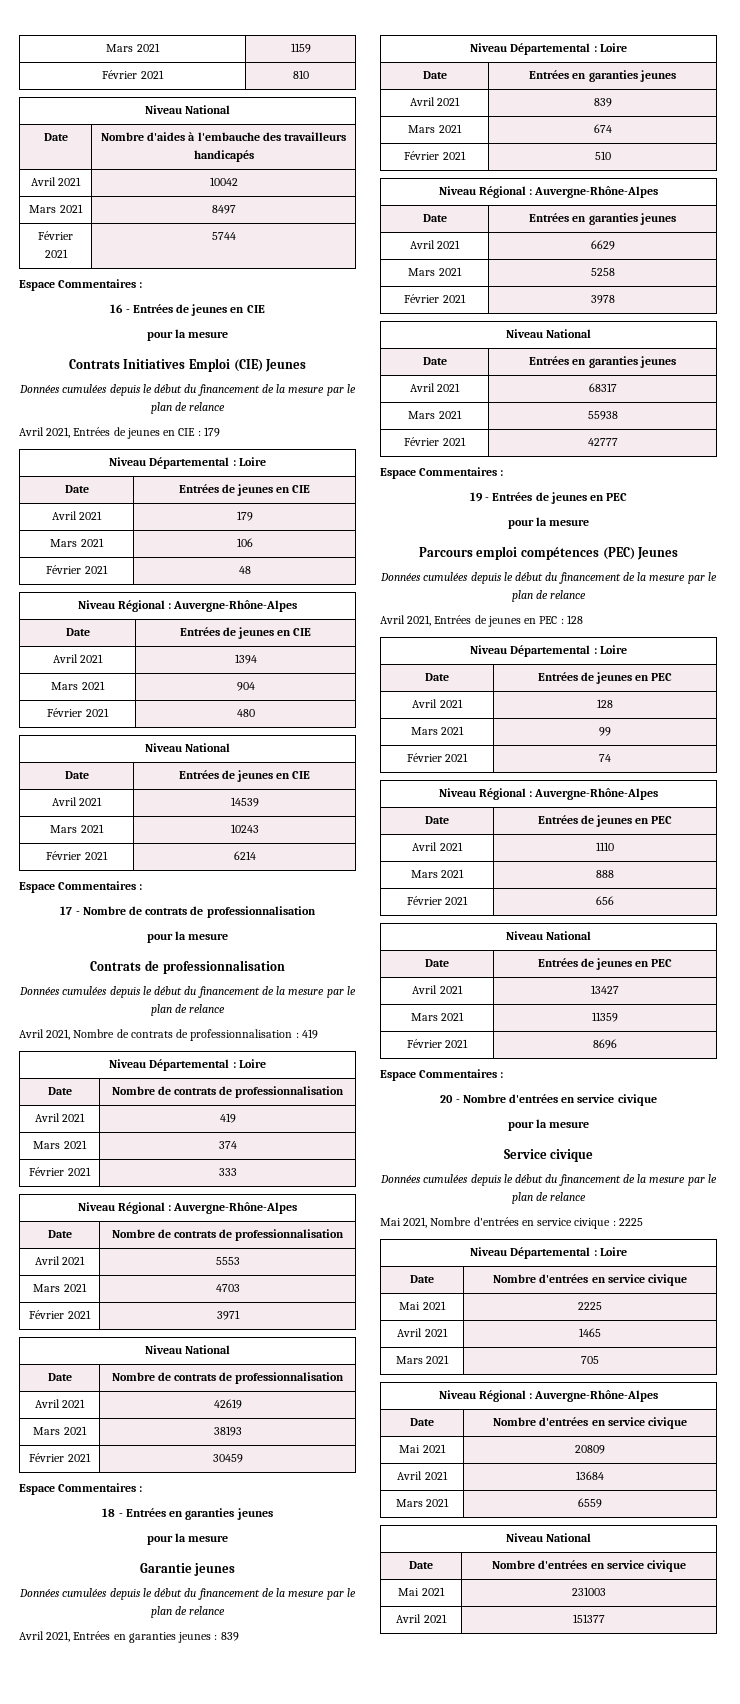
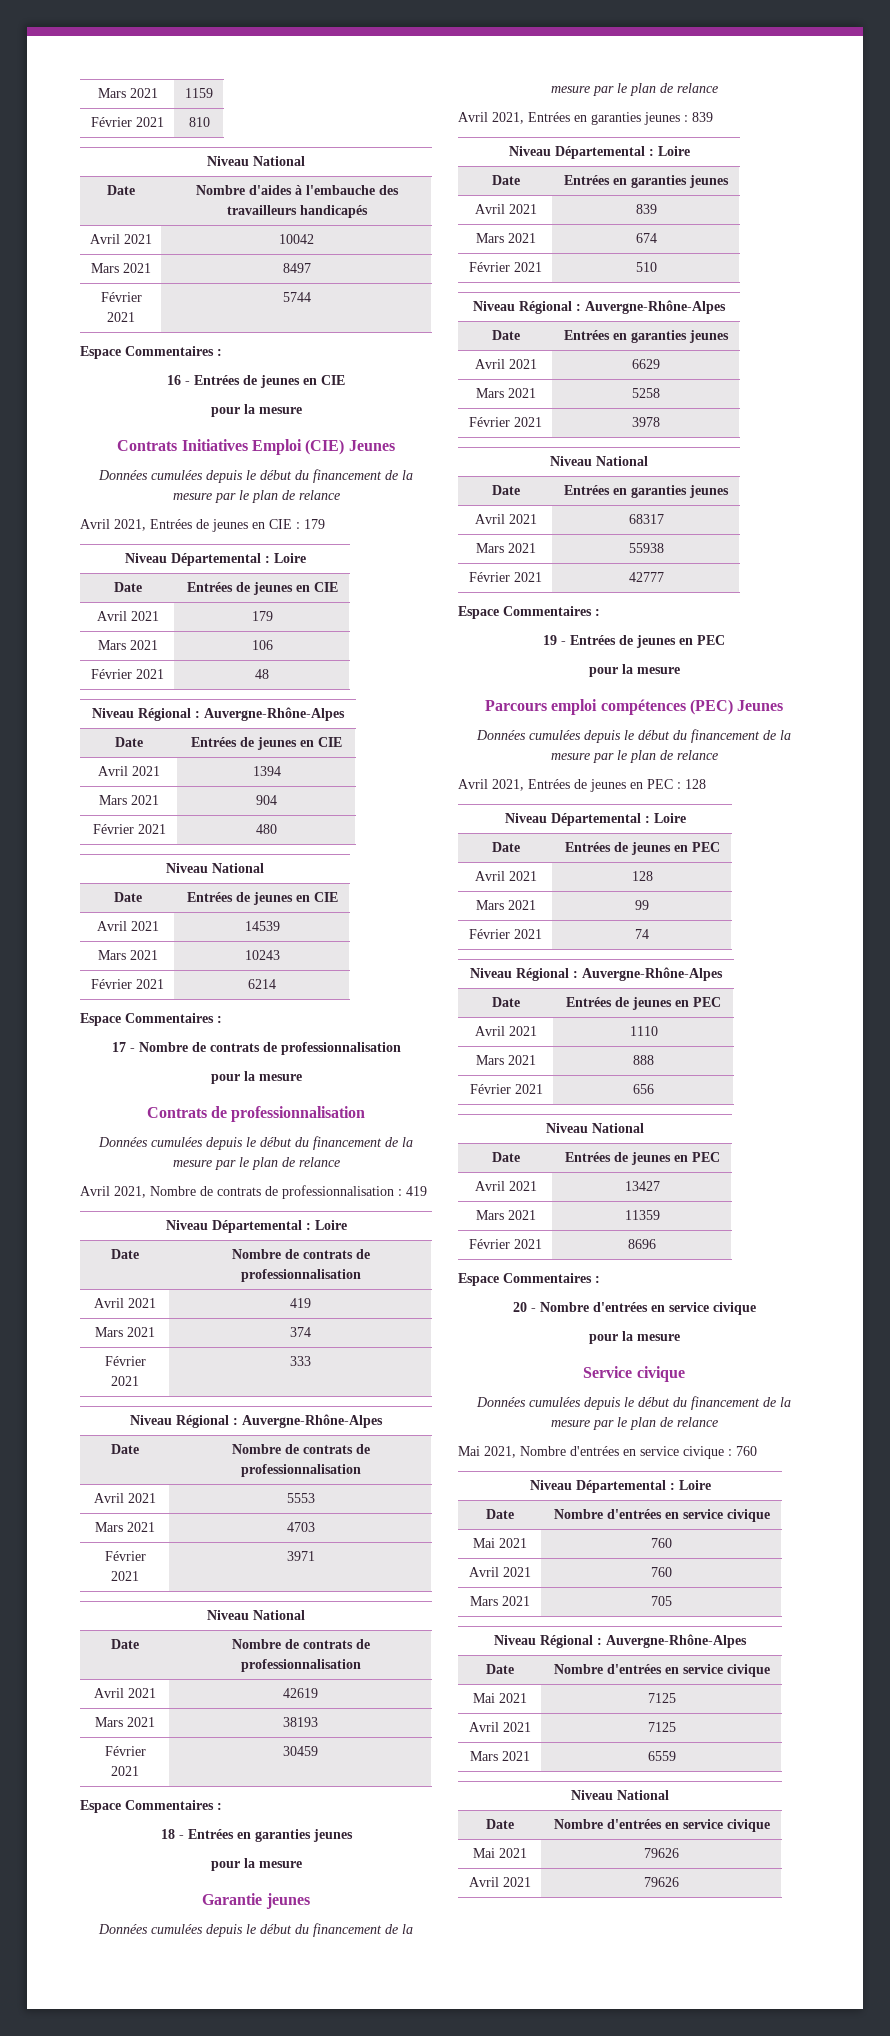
- Mai 2021, Nombre d'entrées en service civique : 2225
+ Mai 2021, Nombre d'entrées en service civique : 760
- Mai 2021 | 2225
- Avril 2021 | 1465
+ Mai 2021 | 760
+ Avril 2021 | 760
- Mai 2021 | 20809
- Avril 2021 | 13684
+ Mai 2021 | 7125
+ Avril 2021 | 7125
- Mai 2021 | 231003
- Avril 2021 | 151377
+ Mai 2021 | 79626
+ Avril 2021 | 79626

